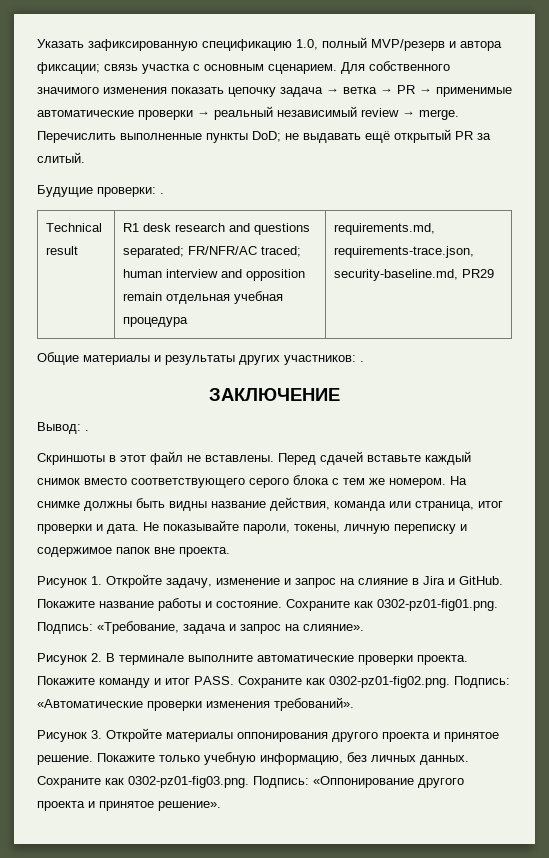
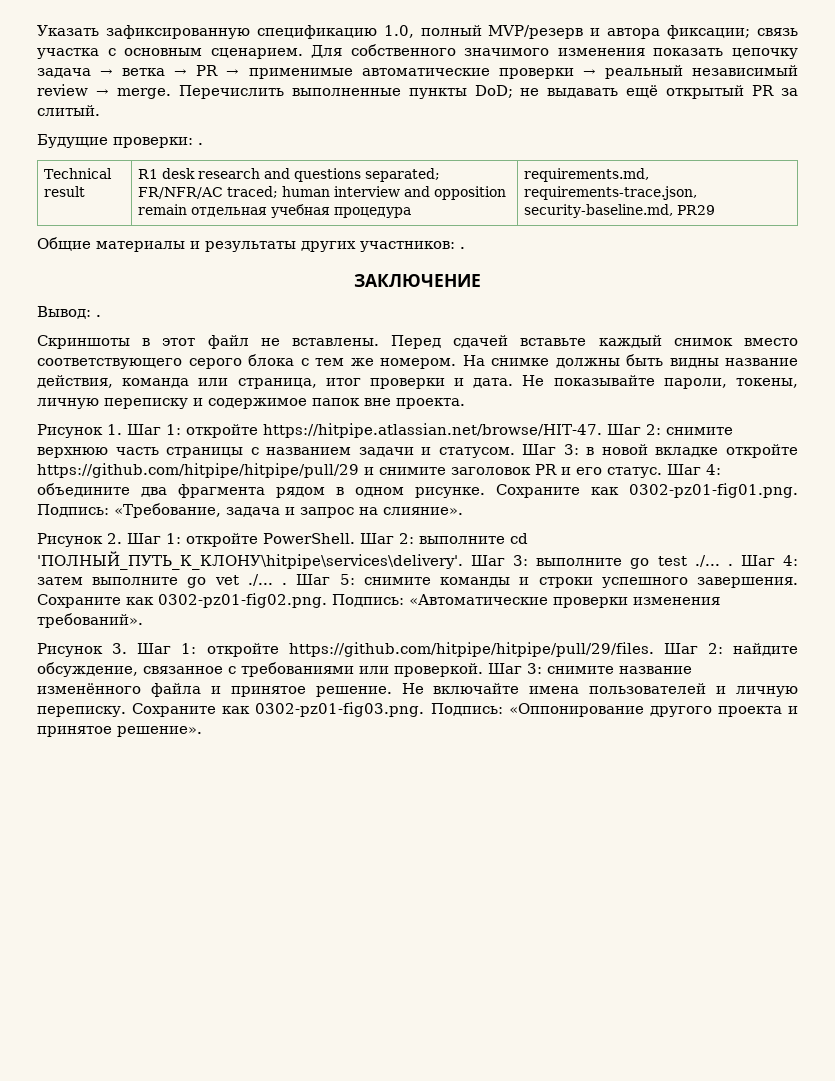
- Рисунок 1. Откройте задачу, изменение и запрос на слияние в Jira и GitHub. Покажите название работы и состояние.
+ Рисунок 1. Шаг 1: откройте https://hitpipe.atlassian.net/browse/HIT-47. Шаг 2: снимите верхнюю часть страницы с названием задачи и статусом. Шаг 3: в новой вкладке откройте https://github.com/hitpipe/hitpipe/pull/29 и снимите заголовок PR и его статус. Шаг 4: объедините два фрагмента рядом в одном рисунке.
- Рисунок 2. В терминале выполните автоматические проверки проекта. Покажите команду и итог PASS.
+ Рисунок 2. Шаг 1: откройте PowerShell. Шаг 2: выполните cd 'ПОЛНЫЙ_ПУТЬ_К_КЛОНУ\hitpipe\services\delivery'. Шаг 3: выполните go test ./... . Шаг 4: затем выполните go vet ./... . Шаг 5: снимите команды и строки успешного завершения.
- Рисунок 3. Откройте материалы оппонирования другого проекта и принятое решение. Покажите только учебную информацию, без личных данных.
+ Рисунок 3. Шаг 1: откройте https://github.com/hitpipe/hitpipe/pull/29/files. Шаг 2: найдите обсуждение, связанное с требованиями или проверкой. Шаг 3: снимите название изменённого файла и принятое решение. Не включайте имена пользователей и личную переписку.

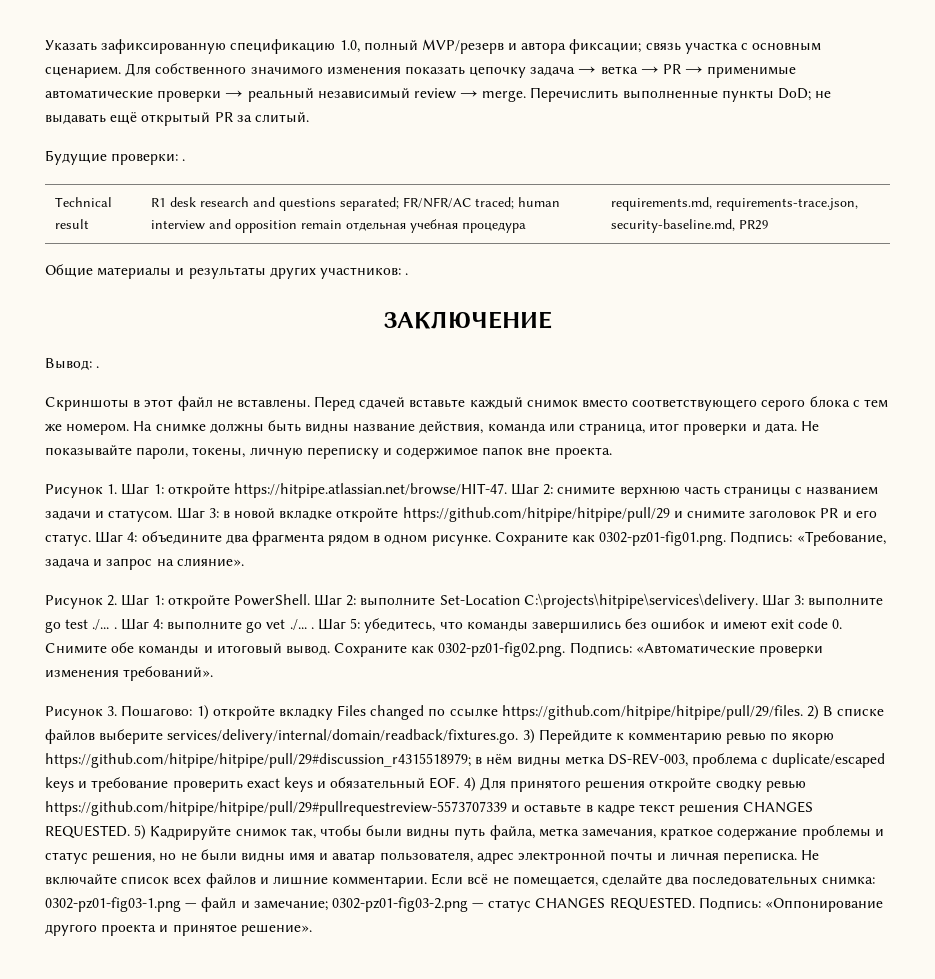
- Шаг 2: выполните cd 'ПОЛНЫЙ_ПУТЬ_К_КЛОНУ\hitpipe\services\delivery'.
+ Шаг 2: выполните Set-Location C:\projects\hitpipe\services\delivery.
- Шаг 4: затем выполните go vet ./... .
+ Шаг 4: выполните go vet ./... .
- Шаг 5: снимите команды и строки успешного завершения.
+ Шаг 5: убедитесь, что команды завершились без ошибок и имеют exit code 0. Снимите обе команды и итоговый вывод.
- Рисунок 3. Шаг 1: откройте https://github.com/hitpipe/hitpipe/pull/29/files. Шаг 2: найдите обсуждение, связанное с требованиями или проверкой. Шаг 3: снимите название изменённого файла и принятое решение. Не включайте имена пользователей и личную переписку. Сохраните как 0302-pz01-fig03.png. Подпись: «Оппонирование другого проекта и принятое решение».
+ Рисунок 3. Пошагово: 1) откройте вкладку Files changed по ссылке https://github.com/hitpipe/hitpipe/pull/29/files. 2) В списке файлов выберите services/delivery/internal/domain/readback/fixtures.go. 3) Перейдите к комментарию ревью по якорю https://github.com/hitpipe/hitpipe/pull/29#discussion_r4315518979; в нём видны метка DS-REV-003, проблема с duplicate/escaped keys и требование проверить exact keys и обязательный EOF. 4) Для принятого решения откройте сводку ревью https://github.com/hitpipe/hitpipe/pull/29#pullrequestreview-5573707339 и оставьте в кадре текст решения CHANGES REQUESTED. 5) Кадрируйте снимок так, чтобы были видны путь файла, метка замечания, краткое содержание проблемы и статус решения, но не были видны имя и аватар пользователя, адрес электронной почты и личная переписка. Не включайте список всех файлов и лишние комментарии. Если всё не помещается, сделайте два последовательных снимка: 0302-pz01-fig03-1.png — файл и замечание; 0302-pz01-fig03-2.png — статус CHANGES REQUESTED. Подпись: «Оппонирование другого проекта и принятое решение».

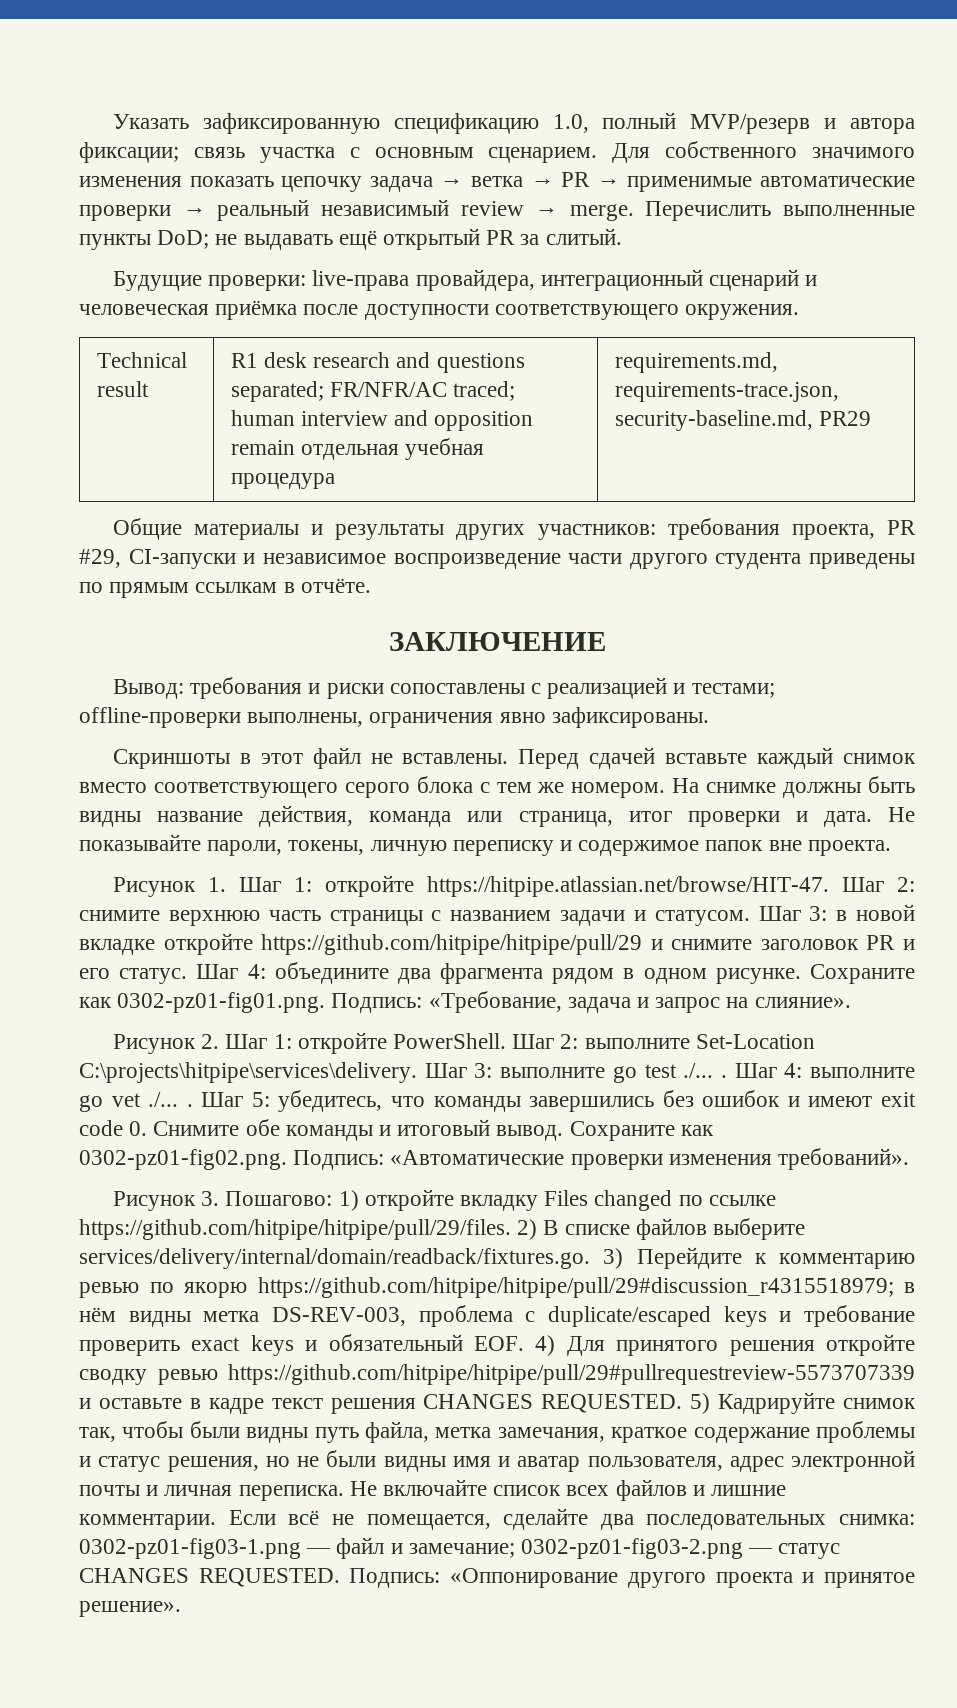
- Будущие проверки: .
+ Будущие проверки: live-права провайдера, интеграционный сценарий и человеческая приёмка после доступности соответствующего окружения.
- Общие материалы и результаты других участников: .
+ Общие материалы и результаты других участников: требования проекта, PR #29, CI-запуски и независимое воспроизведение части другого студента приведены по прямым ссылкам в отчёте.
  ЗАКЛЮЧЕНИЕ
- Вывод: .
+ Вывод: требования и риски сопоставлены с реализацией и тестами; offline-проверки выполнены, ограничения явно зафиксированы.

